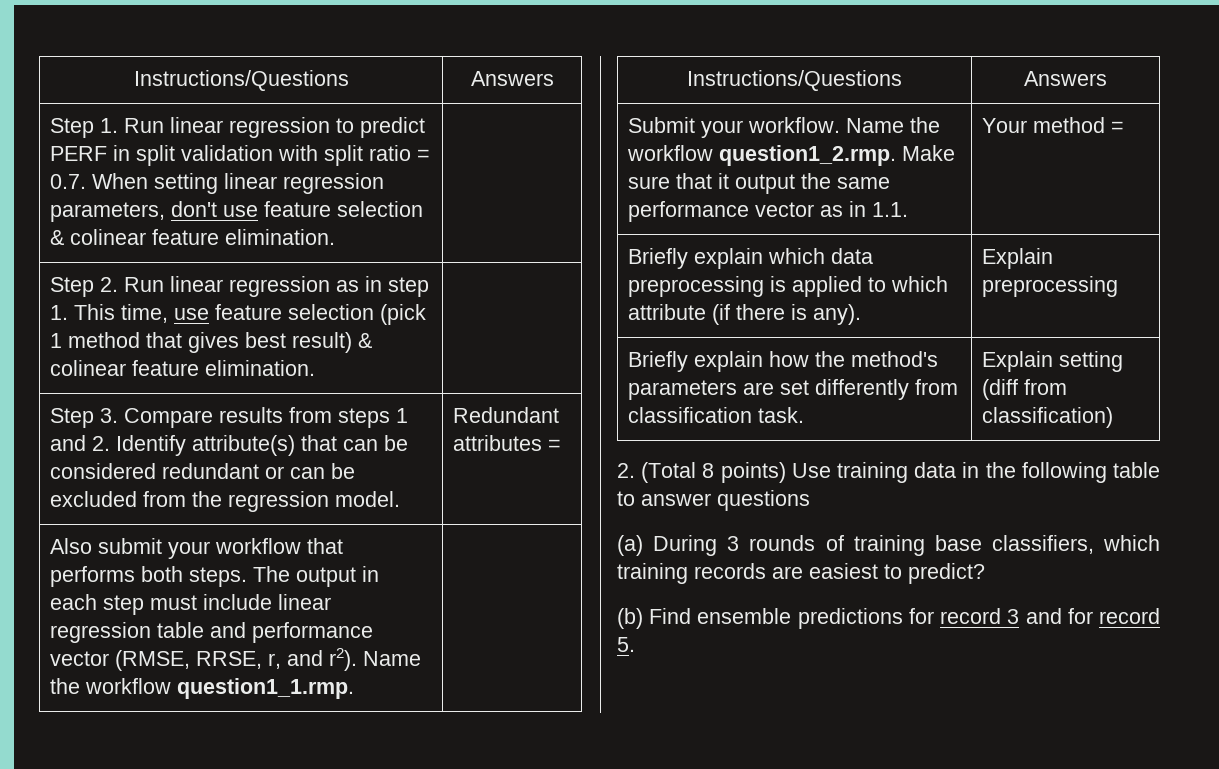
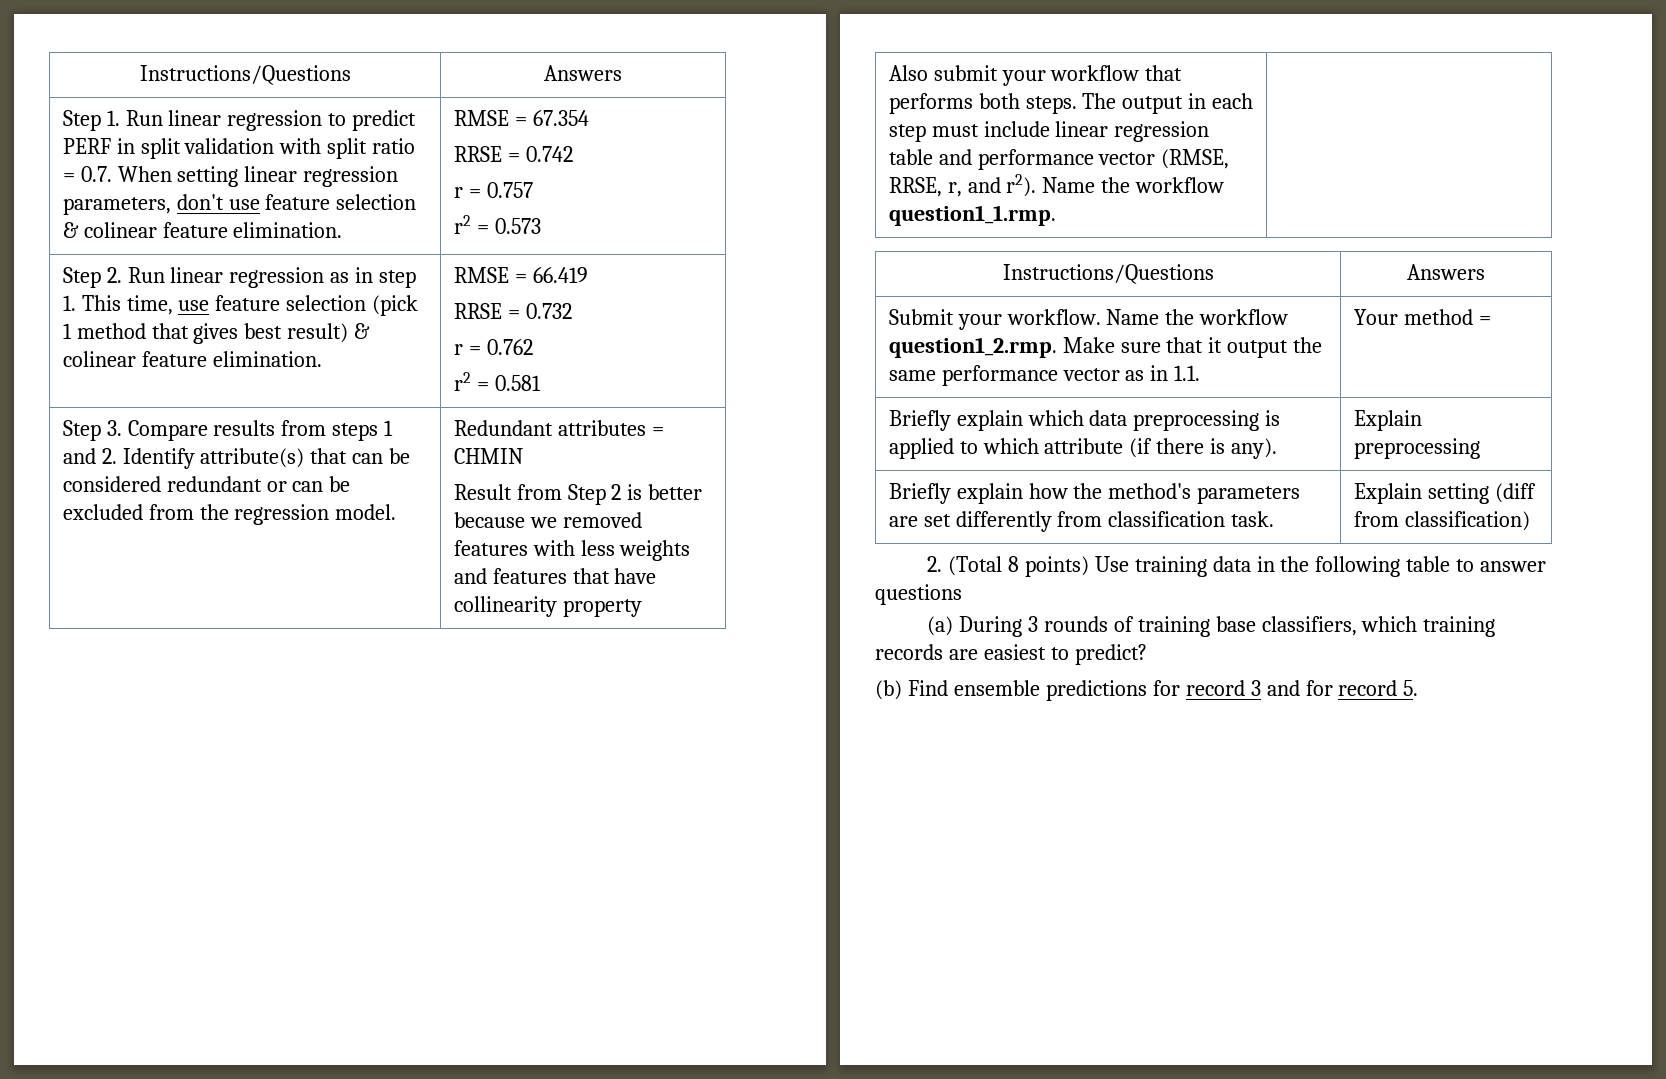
+ RMSE = 67.354
+ RRSE = 0.742
+ r = 0.757
+ r2 = 0.573
- Step 2. Run linear regression as in step 1. This time, use feature selection (pick 1 method that gives best result) & colinear feature elimination. |
+ Step 2. Run linear regression as in step 1. This time, use feature selection (pick 1 method that gives best result) & colinear feature elimination. | RMSE = 66.419
+ RRSE = 0.732
+ r = 0.762
+ r2 = 0.581
- Redundant attributes =
+ Redundant attributes = CHMIN
+ Result from Step 2 is better because we removed features with less weights and features that have collinearity property

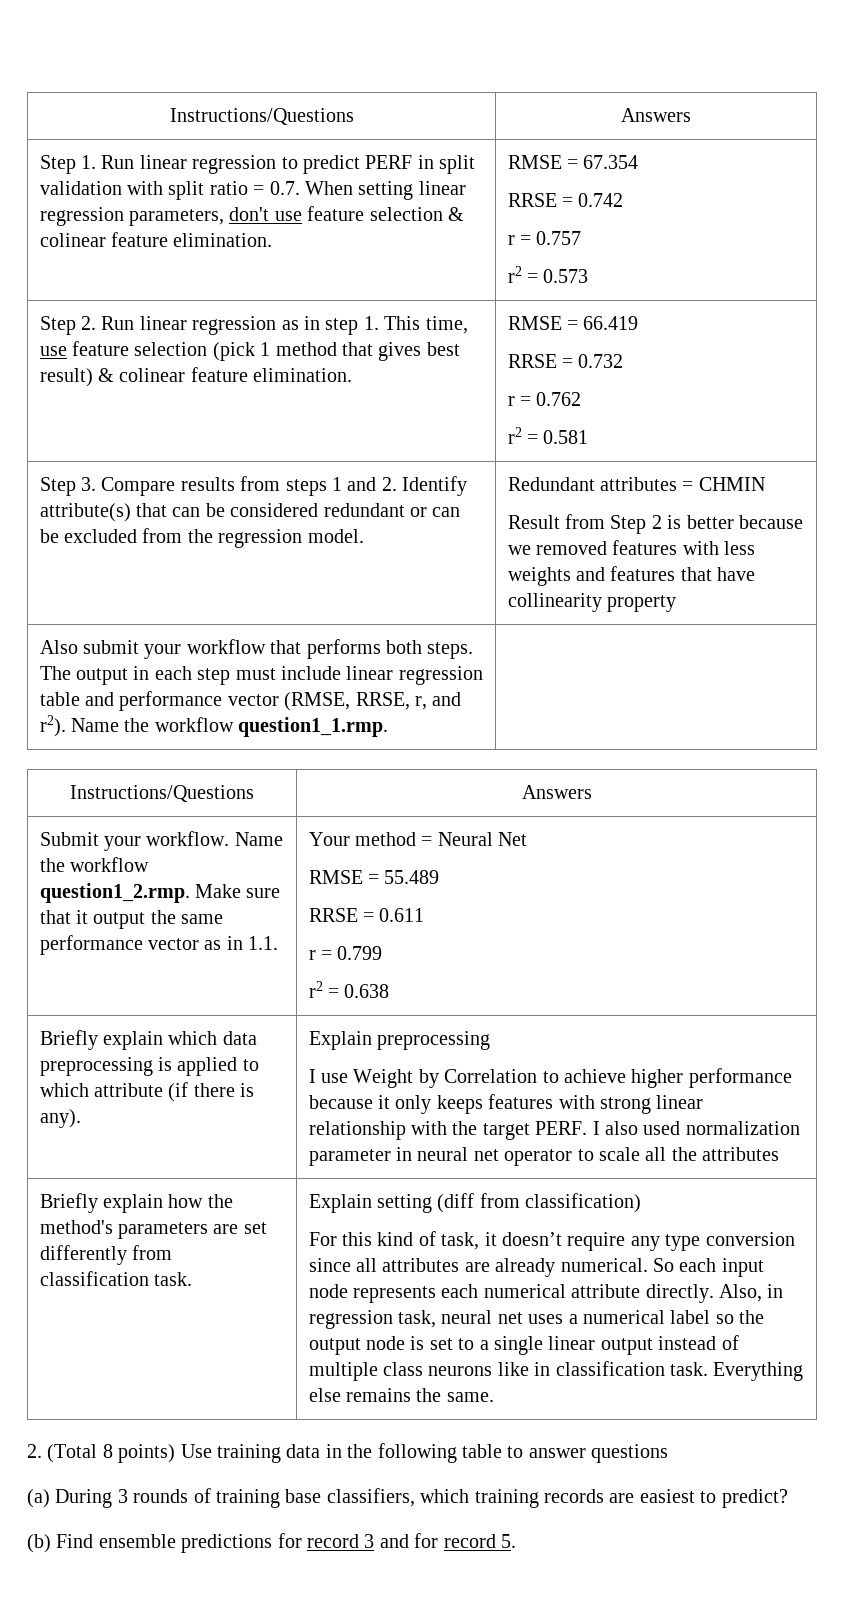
- Submit your workflow. Name the workflow question1_2.rmp. Make sure that it output the same performance vector as in 1.1. | Your method =
+ Submit your workflow. Name the workflow question1_2.rmp. Make sure that it output the same performance vector as in 1.1. | Your method = Neural Net
+ RMSE = 55.489
+ RRSE = 0.611
+ r = 0.799
+ r2 = 0.638
+ I use Weight by Correlation to achieve higher performance because it only keeps features with strong linear relationship with the target PERF. I also used normalization parameter in neural net operator to scale all the attributes
+ For this kind of task, it doesn’t require any type conversion since all attributes are already numerical. So each input node represents each numerical attribute directly. Also, in regression task, neural net uses a numerical label so the output node is set to a single linear output instead of multiple class neurons like in classification task. Everything else remains the same.

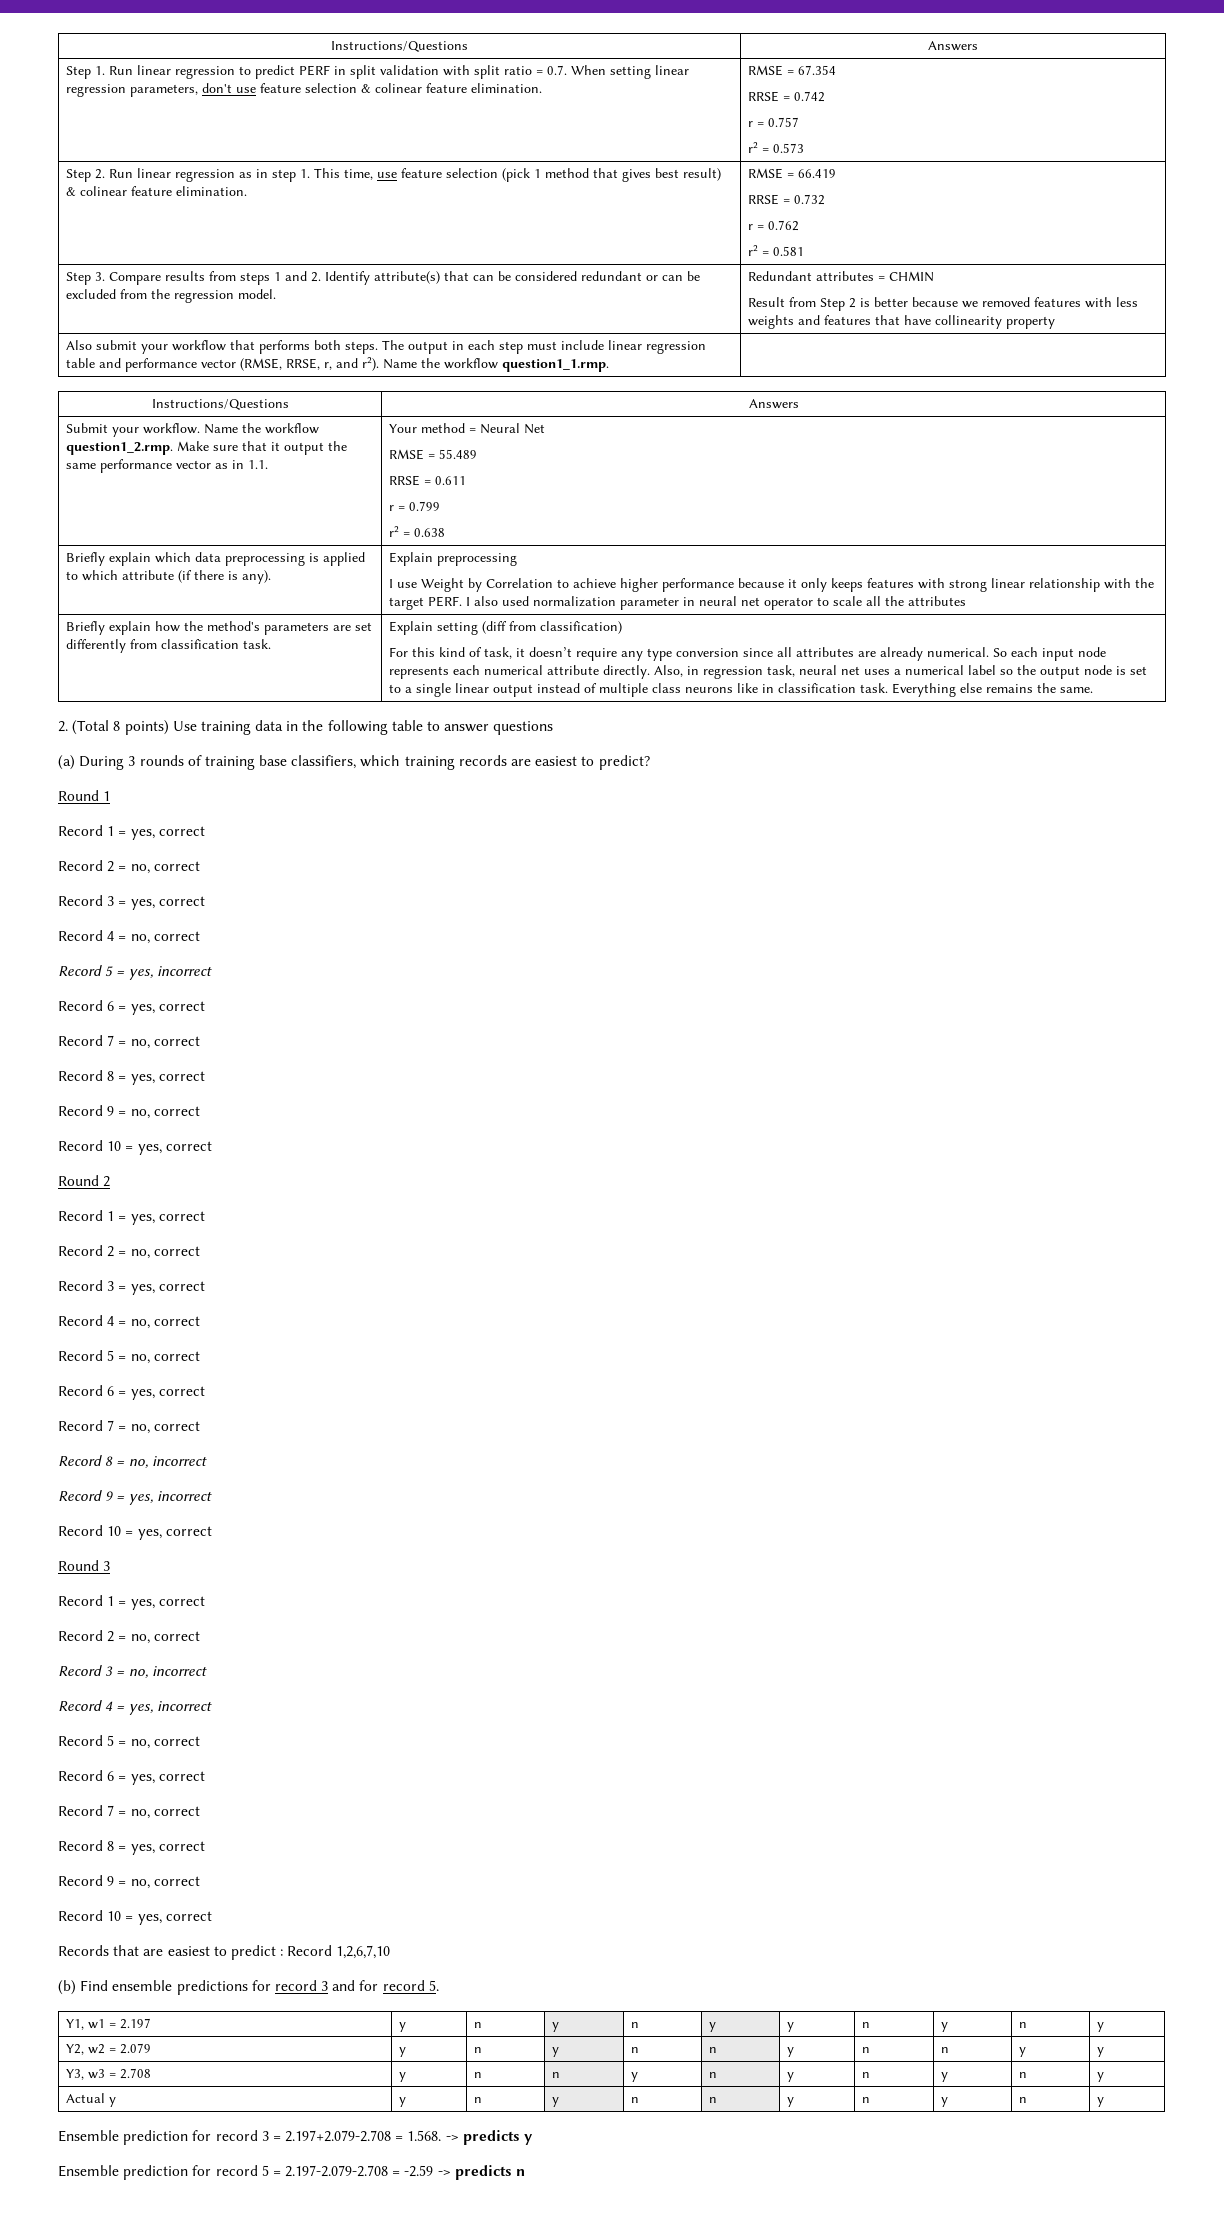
+ Round 1
+ Record 1 = yes, correct
+ Record 2 = no, correct
+ Record 3 = yes, correct
+ Record 4 = no, correct
+ Record 5 = yes, incorrect
+ Record 6 = yes, correct
+ Record 7 = no, correct
+ Record 8 = yes, correct
+ Record 9 = no, correct
+ Record 10 = yes, correct
+ Round 2
+ Record 1 = yes, correct
+ Record 2 = no, correct
+ Record 3 = yes, correct
+ Record 4 = no, correct
+ Record 5 = no, correct
+ Record 6 = yes, correct
+ Record 7 = no, correct
+ Record 8 = no, incorrect
+ Record 9 = yes, incorrect
+ Record 10 = yes, correct
+ Round 3
+ Record 1 = yes, correct
+ Record 2 = no, correct
+ Record 3 = no, incorrect
+ Record 4 = yes, incorrect
+ Record 5 = no, correct
+ Record 6 = yes, correct
+ Record 7 = no, correct
+ Record 8 = yes, correct
+ Record 9 = no, correct
+ Record 10 = yes, correct
+ Records that are easiest to predict : Record 1,2,6,7,10
+ Y1, w1 = 2.197 | y | n | y | n | y | y | n | y | n | y
+ Y2, w2 = 2.079 | y | n | y | n | n | y | n | n | y | y
+ Y3, w3 = 2.708 | y | n | n | y | n | y | n | y | n | y
+ Actual y | y | n | y | n | n | y | n | y | n | y
+ Ensemble prediction for record 3 = 2.197+2.079-2.708 = 1.568. -> predicts y
+ Ensemble prediction for record 5 = 2.197-2.079-2.708 = -2.59 -> predicts n

